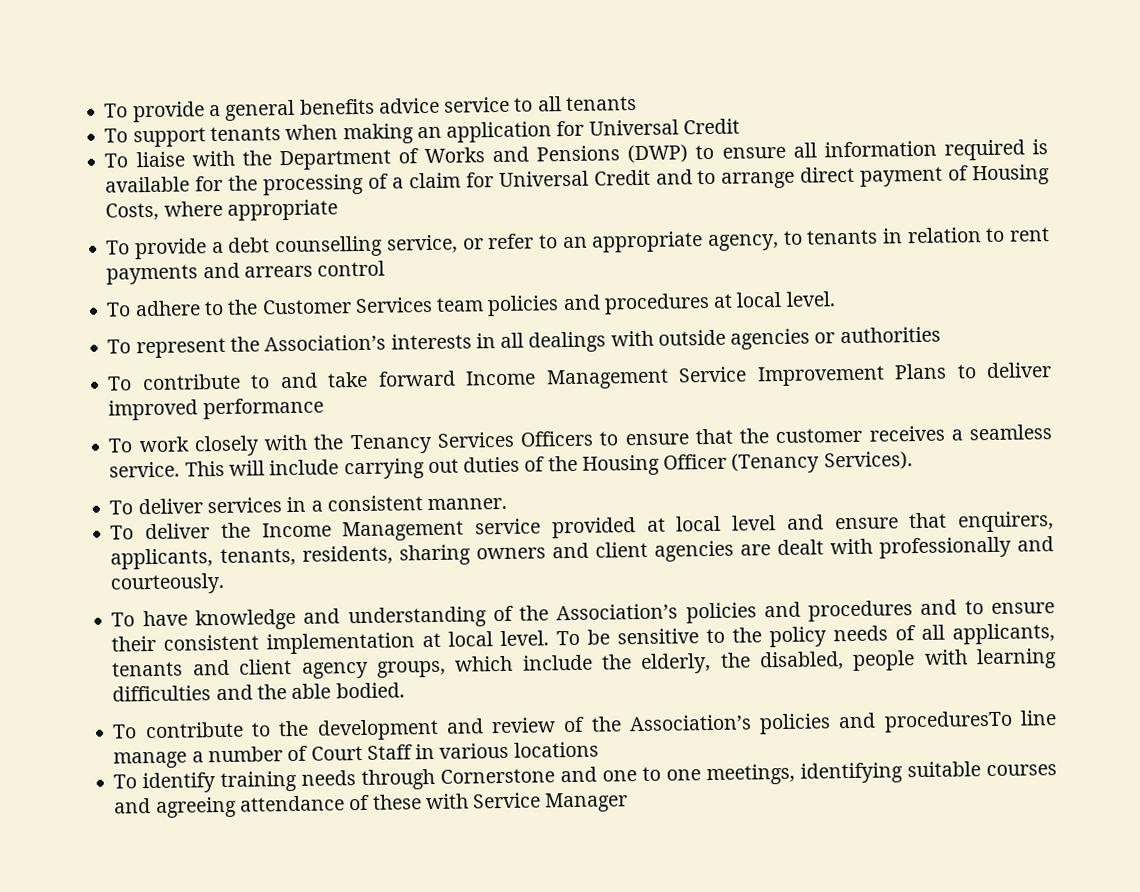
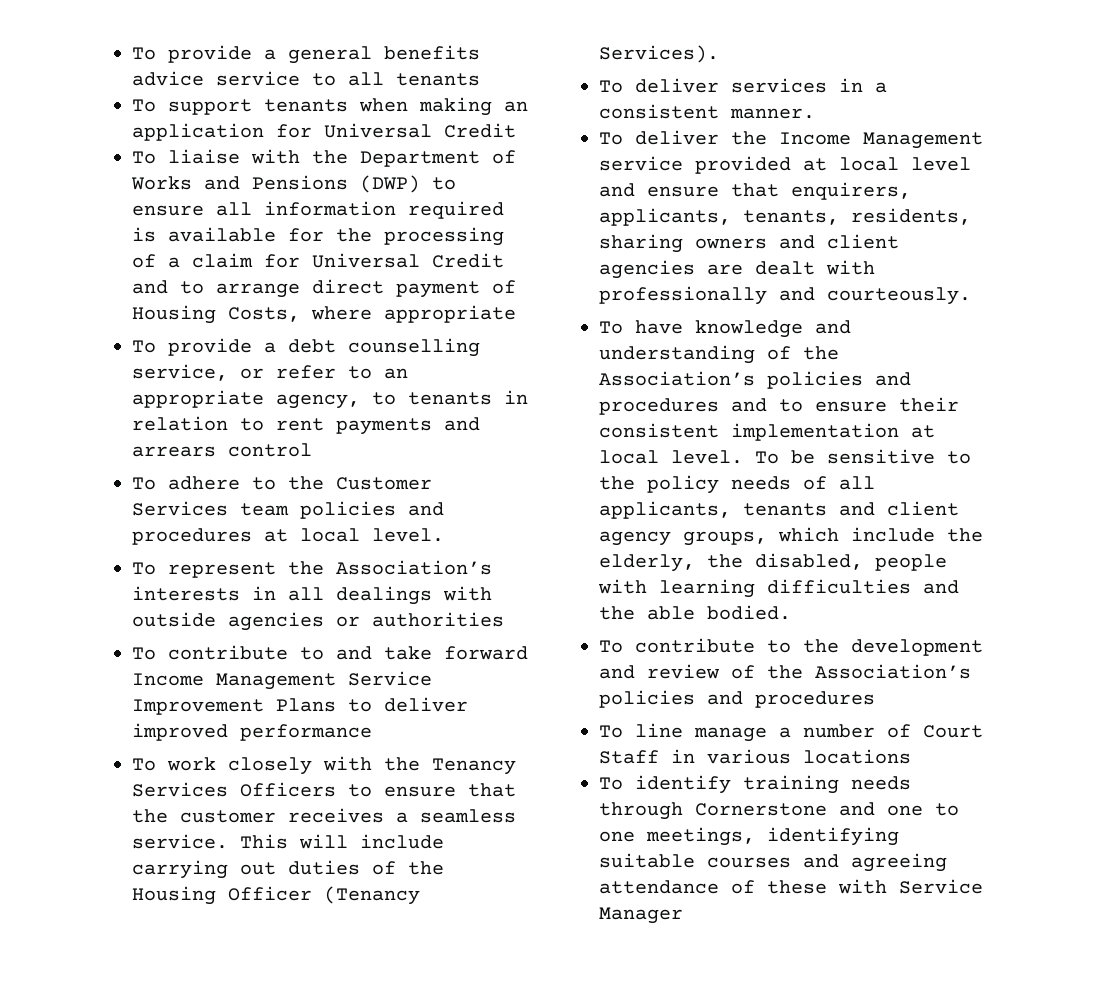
- To contribute to the development and review of the Association’s policies and proceduresTo line manage a number of Court Staff in various locations
+ To contribute to the development and review of the Association’s policies and procedures
+ To line manage a number of Court Staff in various locations

